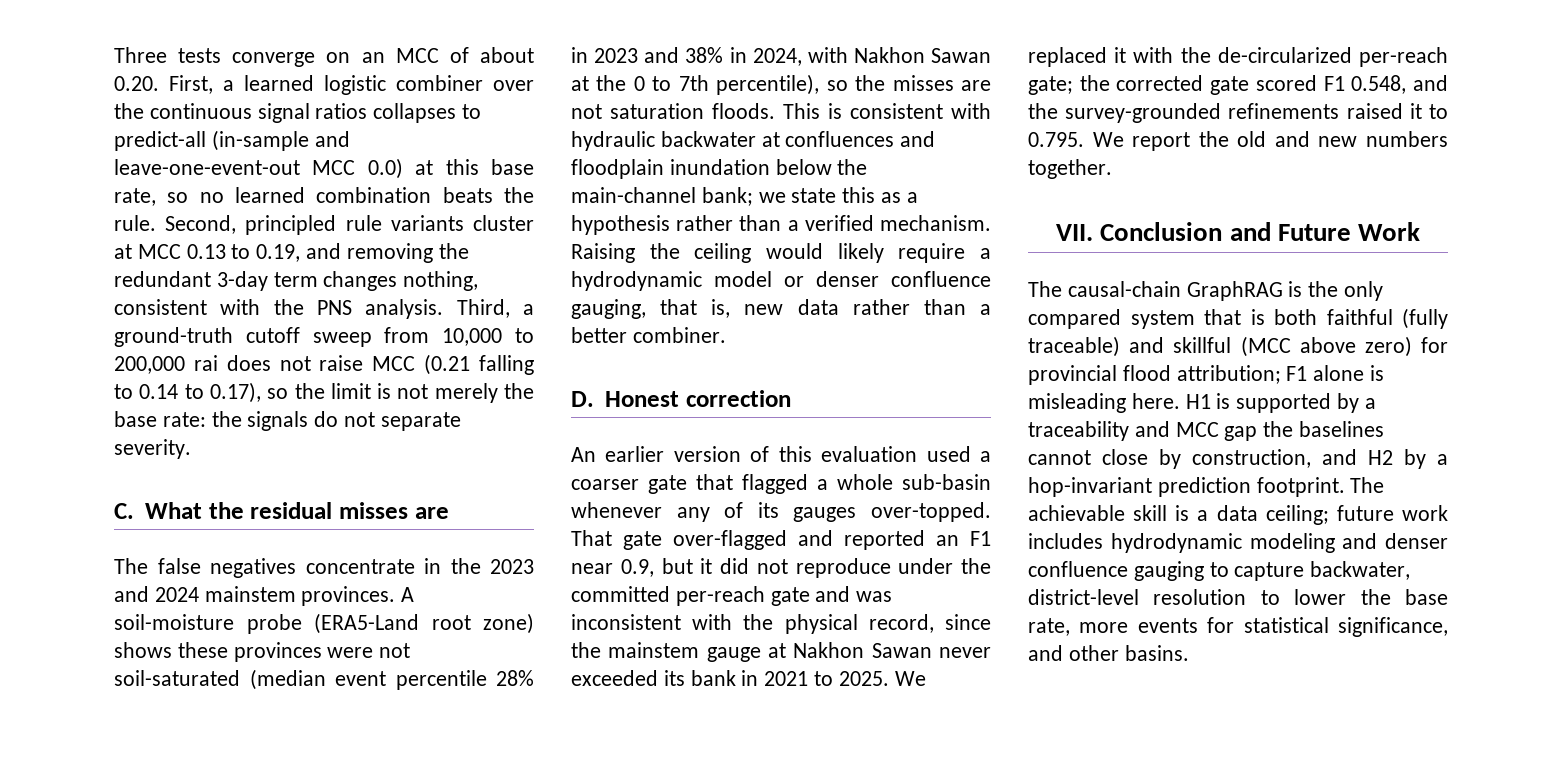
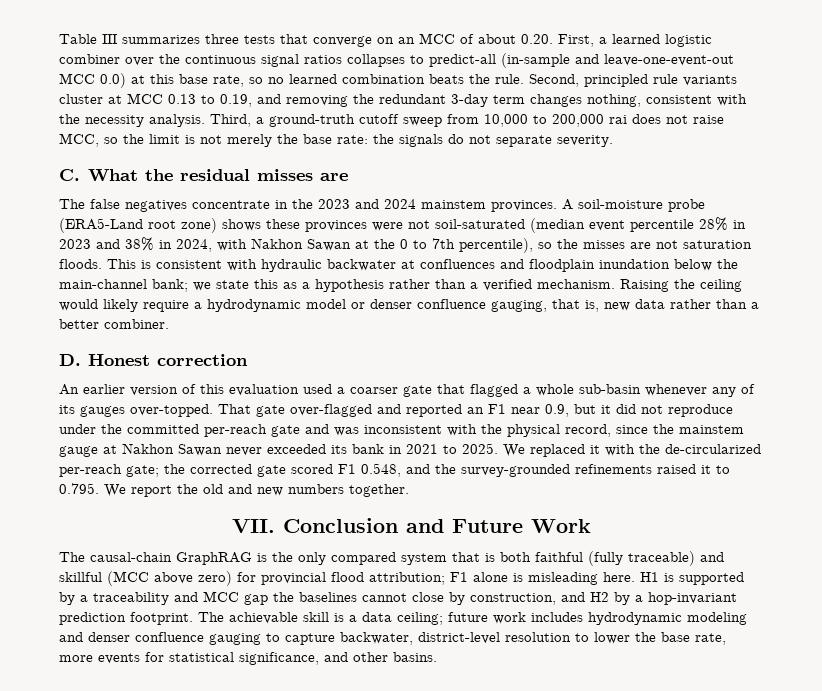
- Three tests converge on an MCC of about 0.20. First, a learned logistic combiner over the continuous signal ratios collapses to predict-all (in-sample and leave-one-event-out MCC 0.0) at this base rate, so no learned combination beats the rule.
+ Table III summarizes three tests that converge on an MCC of about 0.20. First, a learned logistic combiner over the continuous signal ratios collapses to predict-all (in-sample and leave-one-event-out MCC 0.0) at this base rate, so no learned combination beats the rule.
- Second, principled rule variants cluster at MCC 0.13 to 0.19, and removing the redundant 3-day term changes nothing, consistent with the PNS analysis.
+ Second, principled rule variants cluster at MCC 0.13 to 0.19, and removing the redundant 3-day term changes nothing, consistent with the necessity analysis.
- Third, a ground-truth cutoff sweep from 10,000 to 200,000 rai does not raise MCC (0.21 falling to 0.14 to 0.17), so the limit is not merely the base rate: the signals do not separate severity.
+ Third, a ground-truth cutoff sweep from 10,000 to 200,000 rai does not raise MCC, so the limit is not merely the base rate: the signals do not separate severity.

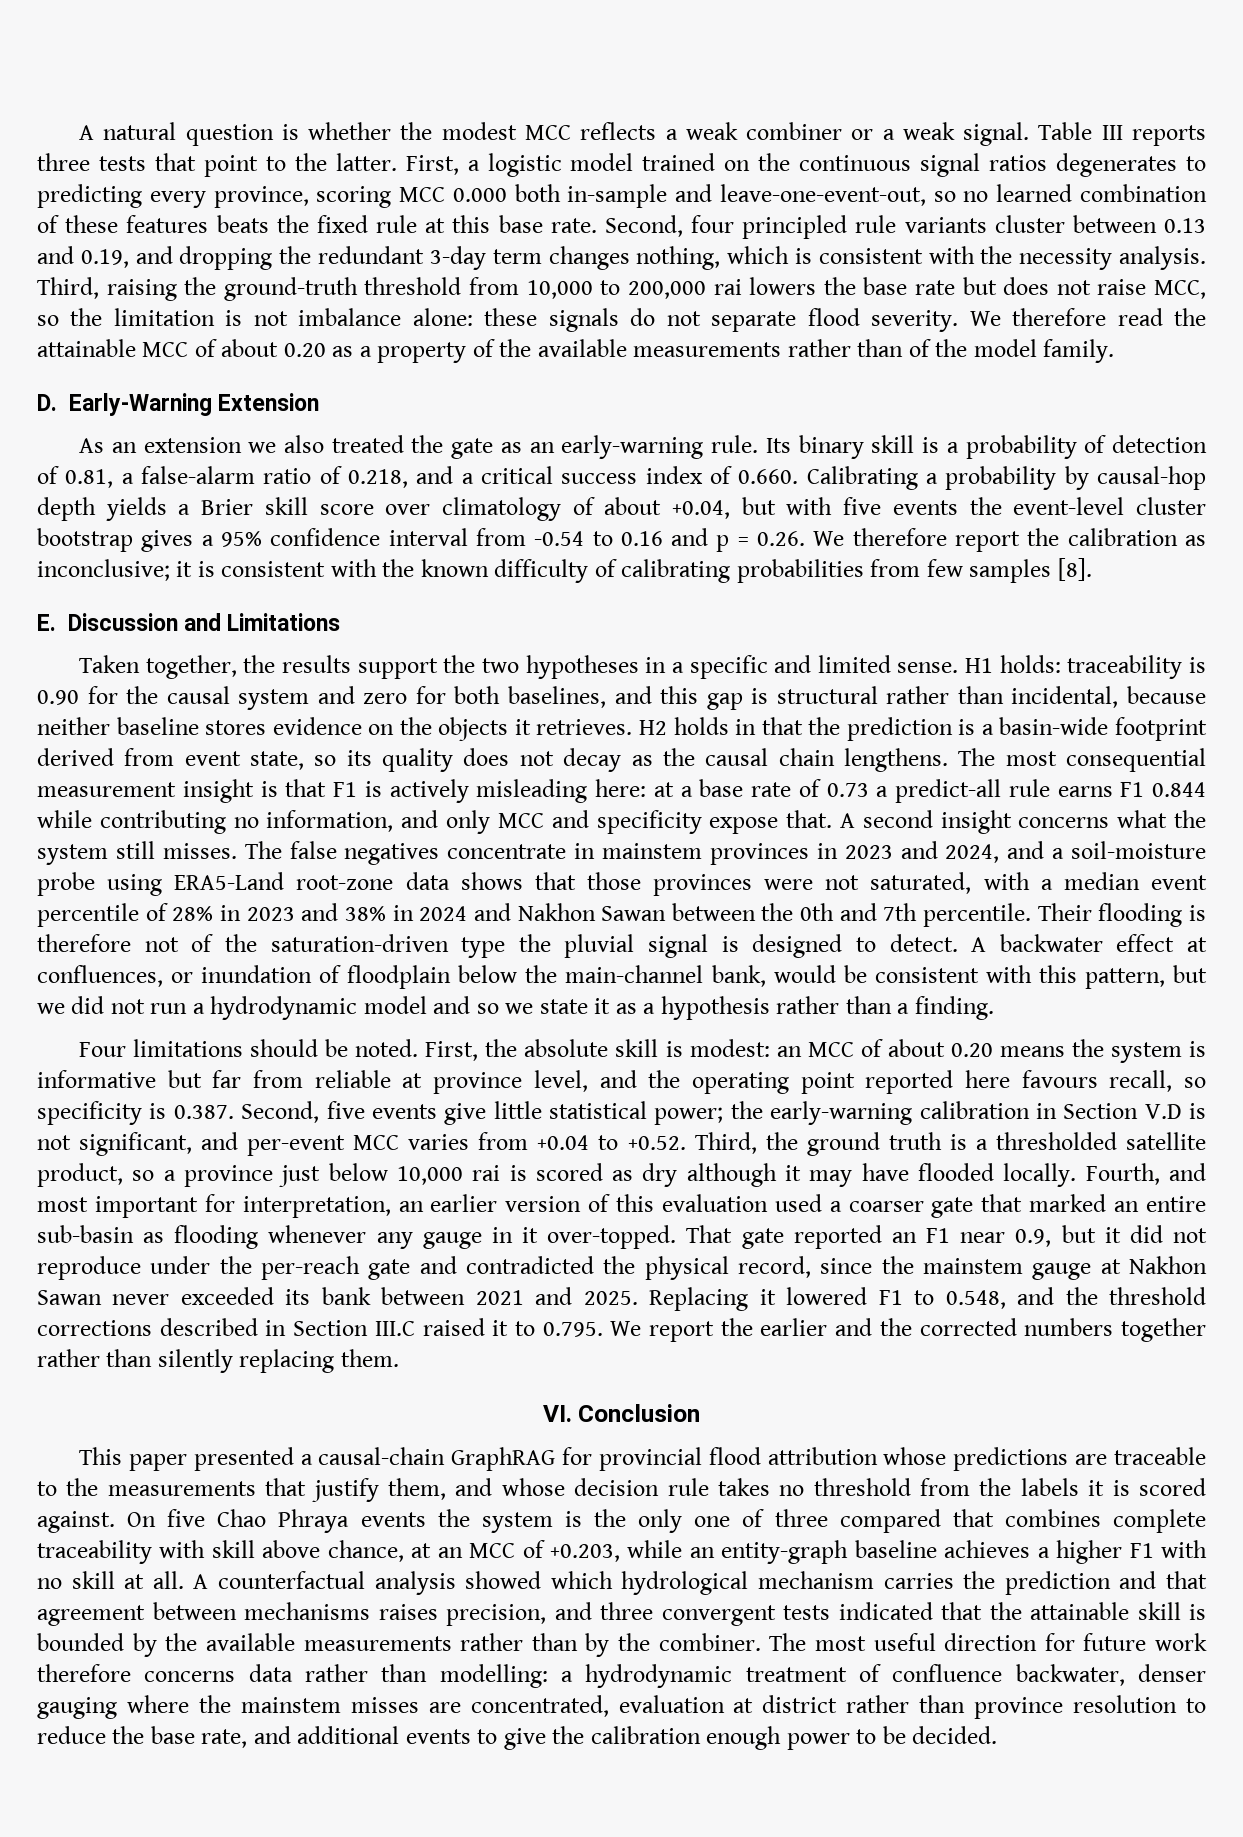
+ A natural question is whether the modest MCC reflects a weak combiner or a weak signal.
- Table III summarizes three tests that converge on an MCC of about 0.20. First, a learned logistic combiner over the continuous signal ratios collapses to predict-all (in-sample and leave-one-event-out MCC 0.0) at this base rate, so no learned combination beats the rule. Second, principled rule variants cluster at MCC 0.13 to 0.19, and removing the redundant 3-day term changes nothing, consistent with the necessity analysis.
+ Table III reports three tests that point to the latter. First, a logistic model trained on the continuous signal ratios degenerates to predicting every province, scoring MCC 0.000 both in-sample and leave-one-event-out, so no learned combination of these features beats the fixed rule at this base rate. Second, four principled rule variants cluster between 0.13 and 0.19, and dropping the redundant 3-day term changes nothing, which is consistent with the necessity analysis.
- Third, a ground-truth cutoff sweep from 10,000 to 200,000 rai does not raise MCC, so the limit is not merely the base rate: the signals do not separate severity.
- C. What the residual misses are
- The false negatives concentrate in the 2023 and 2024 mainstem provinces. A soil-moisture probe (ERA5-Land root zone) shows these provinces were not soil-saturated (median event percentile 28% in 2023 and 38% in 2024, with Nakhon Sawan at the 0 to 7th percentile), so the misses are not saturation floods. This is consistent with hydraulic backwater at confluences and floodplain inundation below the main-channel bank; we state this as a hypothesis rather than a verified mechanism. Raising the ceiling would likely require a hydrodynamic model or denser confluence gauging, that is, new data rather than a better combiner.
- D. Honest correction
- An earlier version of this evaluation used a coarser gate that flagged a whole sub-basin whenever any of its gauges over-topped.
+ Third, raising the ground-truth threshold from 10,000 to 200,000 rai lowers the base rate but does not raise MCC, so the limitation is not imbalance alone: these signals do not separate flood severity. We therefore read the attainable MCC of about 0.20 as a property of the available measurements rather than of the model family.
+ D. Early-Warning Extension
+ As an extension we also treated the gate as an early-warning rule. Its binary skill is a probability of detection of 0.81, a false-alarm ratio of 0.218, and a critical success index of 0.660. Calibrating a probability by causal-hop depth yields a Brier skill score over climatology of about +0.04, but with five events the event-level cluster bootstrap gives a 95% confidence interval from -0.54 to 0.16 and p = 0.26. We therefore report the calibration as inconclusive; it is consistent with the known difficulty of calibrating probabilities from few samples [8].
+ E. Discussion and Limitations
+ Taken together, the results support the two hypotheses in a specific and limited sense. H1 holds: traceability is 0.90 for the causal system and zero for both baselines, and this gap is structural rather than incidental, because neither baseline stores evidence on the objects it retrieves. H2 holds in that the prediction is a basin-wide footprint derived from event state, so its quality does not decay as the causal chain lengthens. The most consequential measurement insight is that F1 is actively misleading here: at a base rate of 0.73 a predict-all rule earns F1 0.844 while contributing no information, and only MCC and specificity expose that. A second insight concerns what the system still misses. The false negatives concentrate in mainstem provinces in 2023 and 2024, and a soil-moisture probe using ERA5-Land root-zone data shows that those provinces were not saturated, with a median event percentile of 28% in 2023 and 38% in 2024 and Nakhon Sawan between the 0th and 7th percentile. Their flooding is therefore not of the saturation-driven type the pluvial signal is designed to detect. A backwater effect at confluences, or inundation of floodplain below the main-channel bank, would be consistent with this pattern, but we did not run a hydrodynamic model and so we state it as a hypothesis rather than a finding.
+ Four limitations should be noted. First, the absolute skill is modest: an MCC of about 0.20 means the system is informative but far from reliable at province level, and the operating point reported here favours recall, so specificity is 0.387. Second, five events give little statistical power; the early-warning calibration in Section V.D is not significant, and per-event MCC varies from +0.04 to +0.52. Third, the ground truth is a thresholded satellite product, so a province just below 10,000 rai is scored as dry although it may have flooded locally. Fourth, and most important for interpretation, an earlier version of this evaluation used a coarser gate that marked an entire sub-basin as flooding whenever any gauge in it over-topped.
- That gate over-flagged and reported an F1 near 0.9, but it did not reproduce under the committed per-reach gate and was inconsistent with the physical record, since the mainstem gauge at Nakhon Sawan never exceeded its bank in 2021 to 2025. We replaced it with the de-circularized per-reach gate; the corrected gate scored F1 0.548, and the survey-grounded refinements raised it to 0.795. We report the old and new numbers together.
- VII. Conclusion and Future Work
- The causal-chain GraphRAG is the only compared system that is both faithful (fully traceable) and skillful (MCC above zero) for provincial flood attribution; F1 alone is misleading here. H1 is supported by a traceability and MCC gap the baselines cannot close by construction, and H2 by a hop-invariant prediction footprint. The achievable skill is a data ceiling; future work includes hydrodynamic modeling and denser confluence gauging to capture backwater, district-level resolution to lower the base rate, more events for statistical significance, and other basins.
+ That gate reported an F1 near 0.9, but it did not reproduce under the per-reach gate and contradicted the physical record, since the mainstem gauge at Nakhon Sawan never exceeded its bank between 2021 and 2025. Replacing it lowered F1 to 0.548, and the threshold corrections described in Section III.C raised it to 0.795. We report the earlier and the corrected numbers together rather than silently replacing them.
+ VI. Conclusion
+ This paper presented a causal-chain GraphRAG for provincial flood attribution whose predictions are traceable to the measurements that justify them, and whose decision rule takes no threshold from the labels it is scored against. On five Chao Phraya events the system is the only one of three compared that combines complete traceability with skill above chance, at an MCC of +0.203, while an entity-graph baseline achieves a higher F1 with no skill at all. A counterfactual analysis showed which hydrological mechanism carries the prediction and that agreement between mechanisms raises precision, and three convergent tests indicated that the attainable skill is bounded by the available measurements rather than by the combiner. The most useful direction for future work therefore concerns data rather than modelling: a hydrodynamic treatment of confluence backwater, denser gauging where the mainstem misses are concentrated, evaluation at district rather than province resolution to reduce the base rate, and additional events to give the calibration enough power to be decided.

